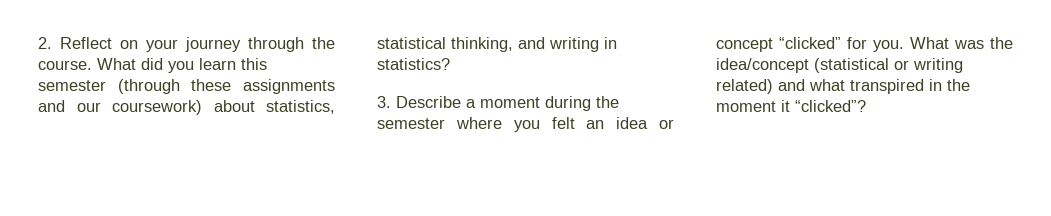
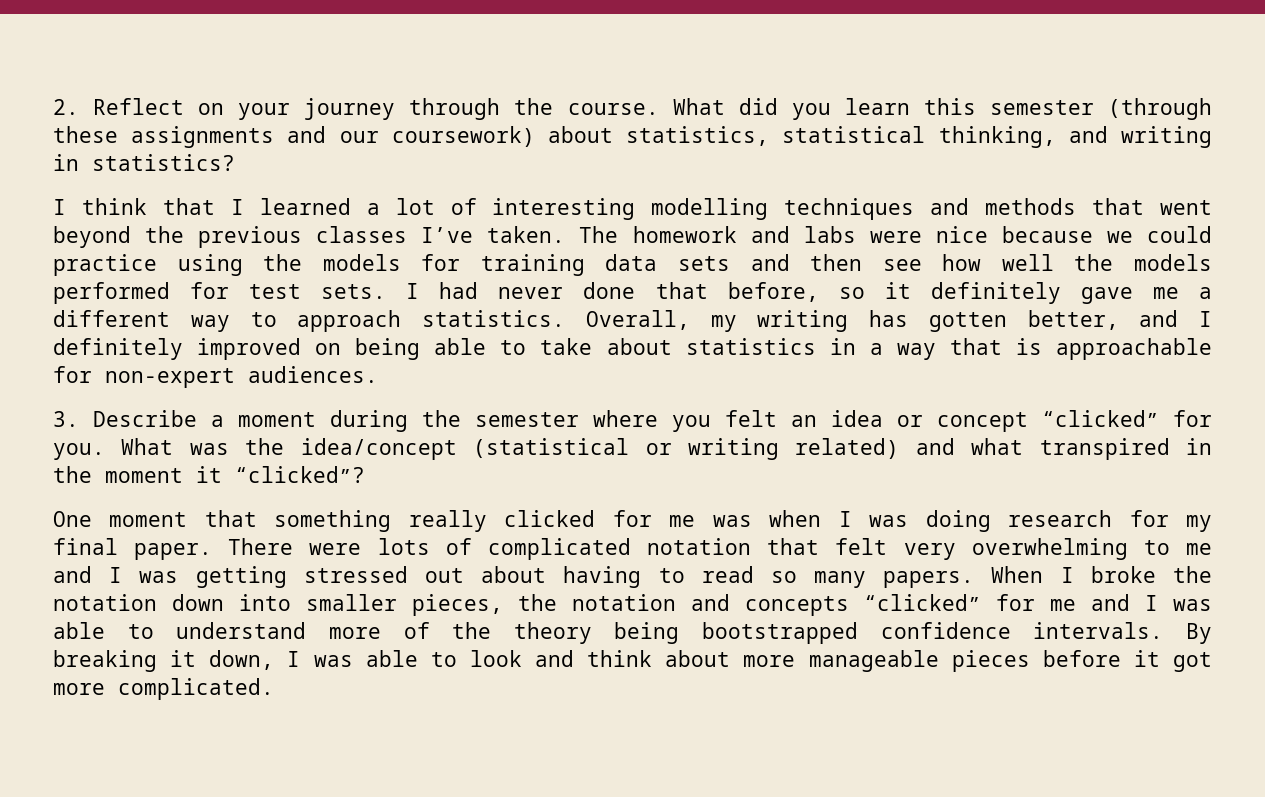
+ I think that I learned a lot of interesting modelling techniques and methods that went beyond the previous classes I’ve taken. The homework and labs were nice because we could practice using the models for training data sets and then see how well the models performed for test sets. I had never done that before, so it definitely gave me a different way to approach statistics. Overall, my writing has gotten better, and I definitely improved on being able to take about statistics in a way that is approachable for non-expert audiences.
+ One moment that something really clicked for me was when I was doing research for my final paper. There were lots of complicated notation that felt very overwhelming to me and I was getting stressed out about having to read so many papers. When I broke the notation down into smaller pieces, the notation and concepts “clicked” for me and I was able to understand more of the theory being bootstrapped confidence intervals. By breaking it down, I was able to look and think about more manageable pieces before it got more complicated.

